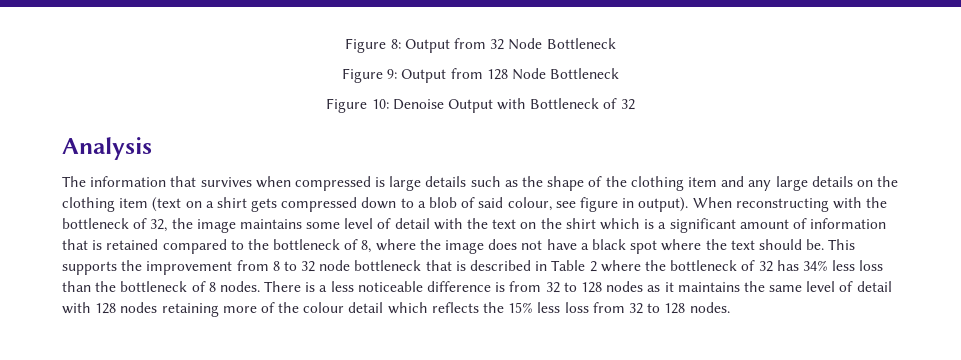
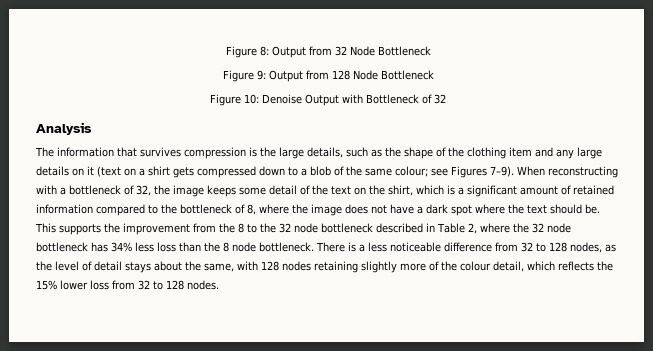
- The information that survives when compressed is large details such as the shape of the clothing item and any large details on the clothing item (text on a shirt gets compressed down to a blob of said colour, see figure in output).
+ The information that survives compression is the large details, such as the shape of the clothing item and any large details on it (text on a shirt gets compressed down to a blob of the same colour; see Figures 7–9).
- When reconstructing with the bottleneck of 32, the image maintains some level of detail with the text on the shirt which is a significant amount of information that is retained compared to the bottleneck of 8, where the image does not have a black spot where the text should be.
+ When reconstructing with a bottleneck of 32, the image keeps some detail of the text on the shirt, which is a significant amount of retained information compared to the bottleneck of 8, where the image does not have a dark spot where the text should be.
- This supports the improvement from 8 to 32 node bottleneck that is described in Table 2 where the bottleneck of 32 has 34% less loss than the bottleneck of 8 nodes.
+ This supports the improvement from the 8 to the 32 node bottleneck described in Table 2, where the 32 node bottleneck has 34% less loss than the 8 node bottleneck.
- There is a less noticeable difference is from 32 to 128 nodes as it maintains the same level of detail with 128 nodes retaining more of the colour detail which reflects the 15% less loss from 32 to 128 nodes.
+ There is a less noticeable difference from 32 to 128 nodes, as the level of detail stays about the same, with 128 nodes retaining slightly more of the colour detail, which reflects the 15% lower loss from 32 to 128 nodes.

